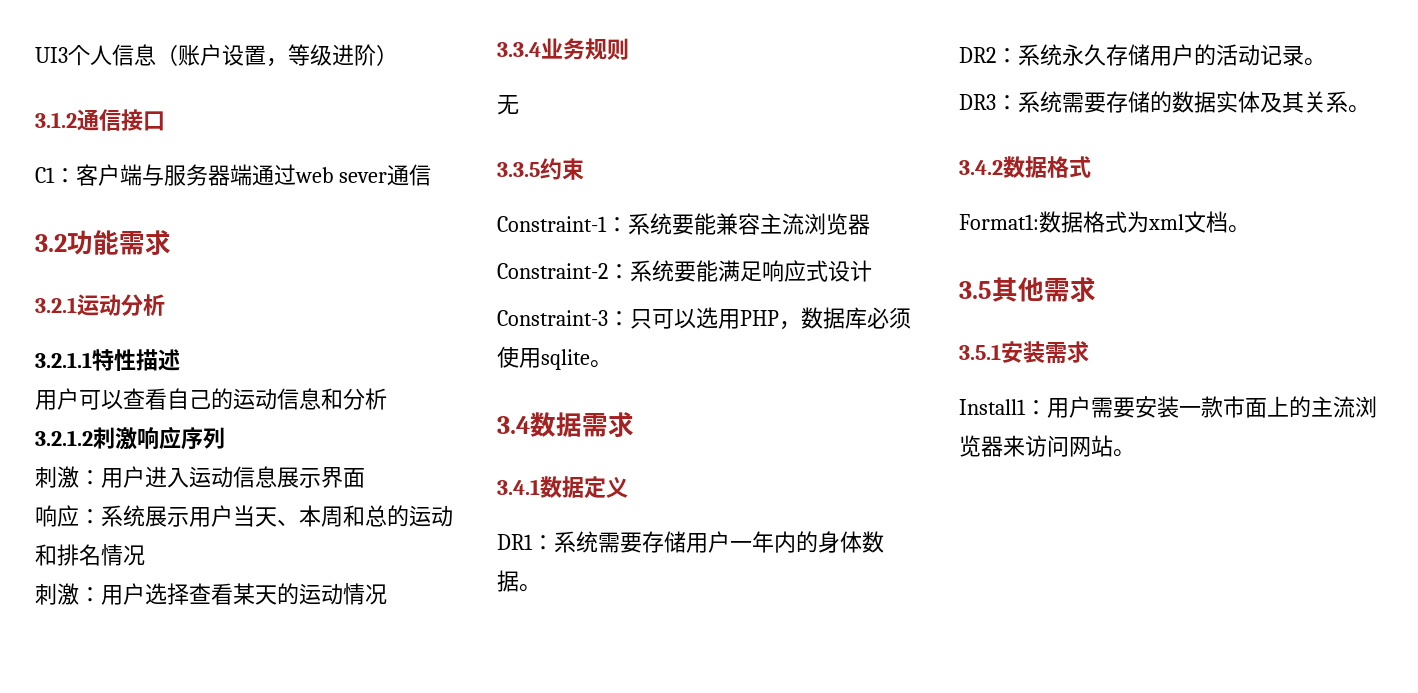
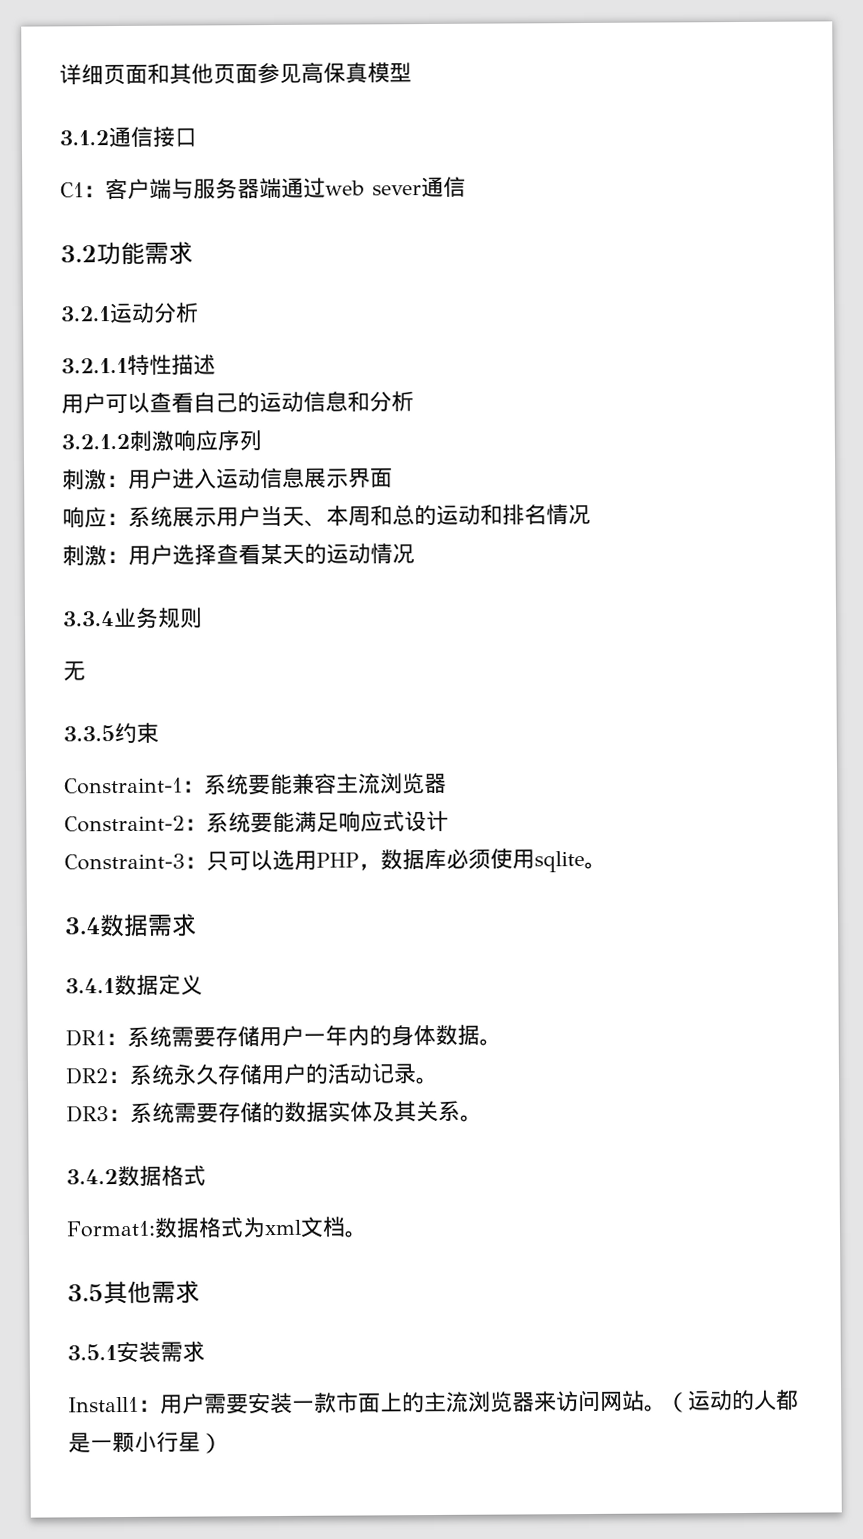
- UI3个人信息（账户设置，等级进阶）
+ 详细页面和其他页面参见高保真模型
+ （运动的人都是一颗小行星）

